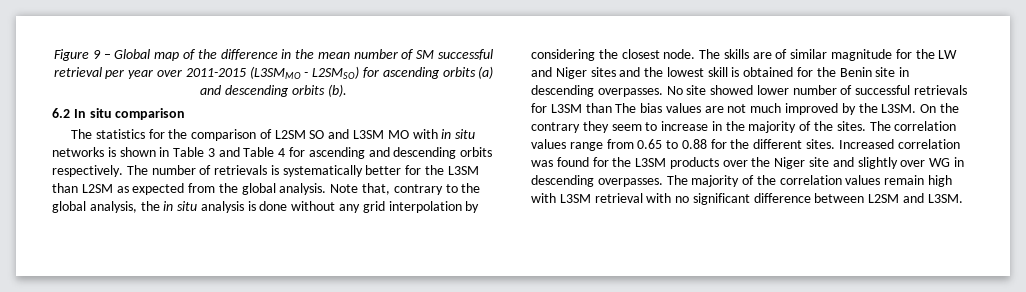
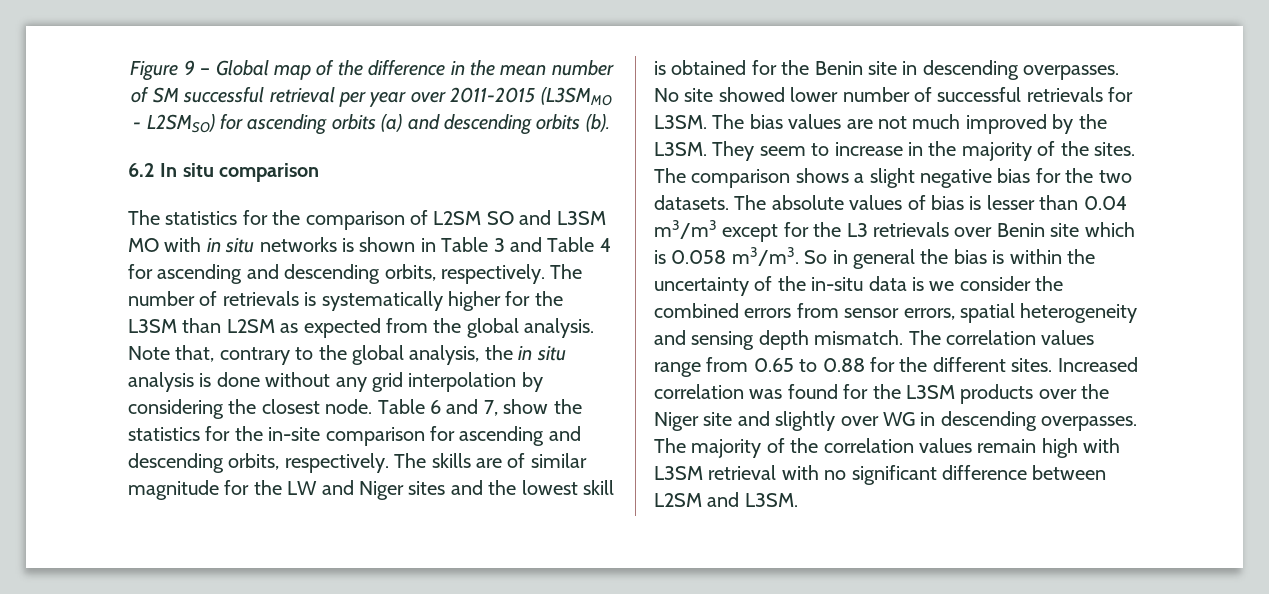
- The statistics for the comparison of L2SM SO and L3SM MO with in situ networks is shown in Table 3 and Table 4 for ascending and descending orbits respectively.
+ The statistics for the comparison of L2SM SO and L3SM MO with in situ networks is shown in Table 3 and Table 4 for ascending and descending orbits, respectively.
- The number of retrievals is systematically better for the L3SM than L2SM as expected from the global analysis.
+ The number of retrievals is systematically higher for the L3SM than L2SM as expected from the global analysis.
+ Table 6 and 7, show the statistics for the in-site comparison for ascending and descending orbits, respectively.
- No site showed lower number of successful retrievals for L3SM than The bias values are not much improved by the L3SM.
+ No site showed lower number of successful retrievals for L3SM. The bias values are not much improved by the L3SM.
- On the contrary they seem to increase in the majority of the sites.
+ They seem to increase in the majority of the sites.
- The correlation values range from 0.65 to 0.88 for the different sites.
+ The comparison shows a slight negative bias for the two datasets. The absolute values of bias is lesser than 0.04 m3/m3 except for the L3 retrievals over Benin site which is 0.058 m3/m3. So in general the bias is within the uncertainty of the in-situ data is we consider the combined errors from sensor errors, spatial heterogeneity and sensing depth mismatch. The correlation values range from 0.65 to 0.88 for the different sites.

